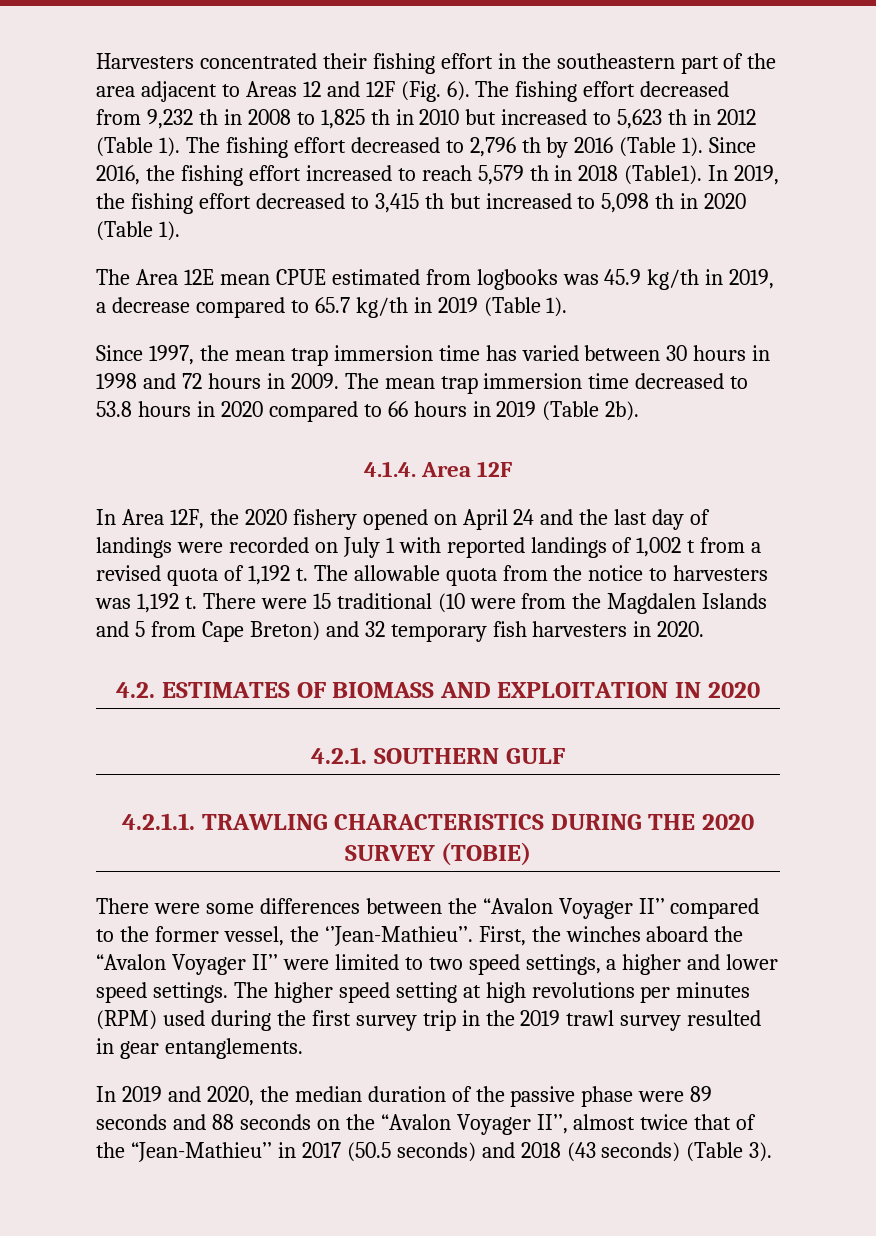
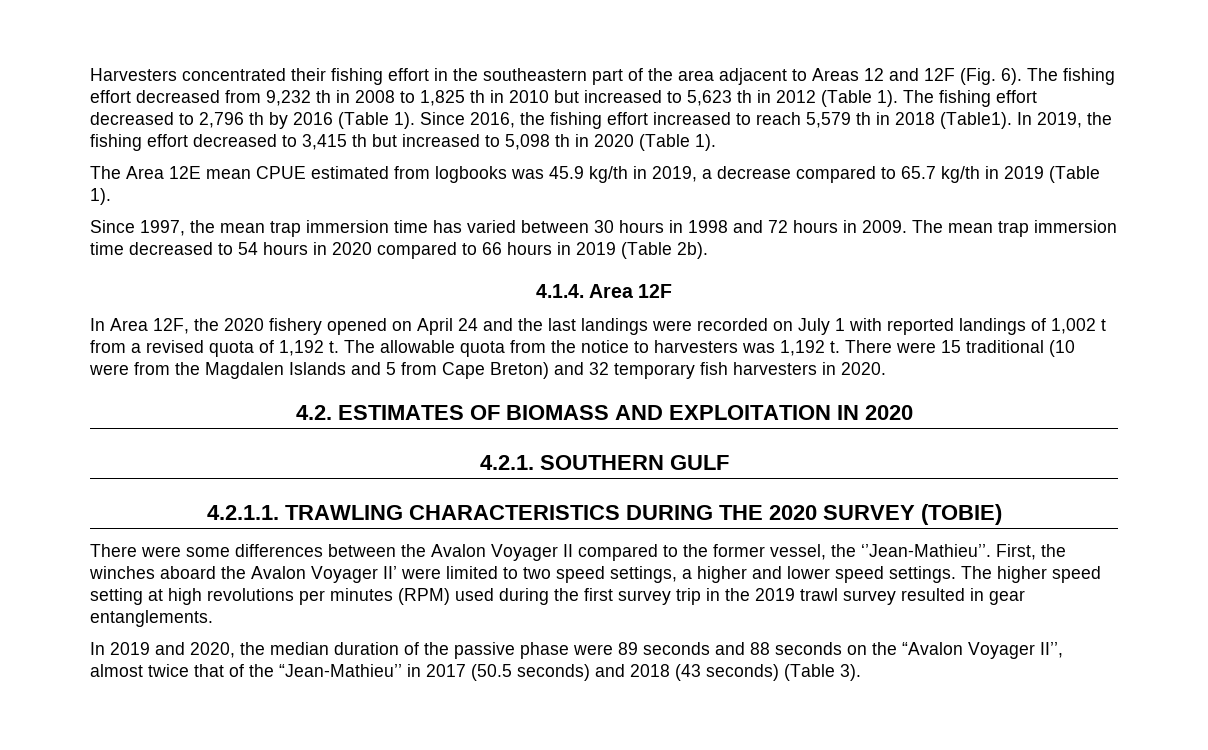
- The mean trap immersion time decreased to 53.8 hours in 2020 compared to 66 hours in 2019 (Table 2b).
+ The mean trap immersion time decreased to 54 hours in 2020 compared to 66 hours in 2019 (Table 2b).
- In Area 12F, the 2020 fishery opened on April 24 and the last day of landings were recorded on July 1 with reported landings of 1,002 t from a revised quota of 1,192 t.
+ In Area 12F, the 2020 fishery opened on April 24 and the last landings were recorded on July 1 with reported landings of 1,002 t from a revised quota of 1,192 t.
- There were some differences between the “Avalon Voyager II’’ compared to the former vessel, the ‘’Jean-Mathieu’’.
+ There were some differences between the Avalon Voyager II compared to the former vessel, the ‘’Jean-Mathieu’’.
- First, the winches aboard the “Avalon Voyager II’’ were limited to two speed settings, a higher and lower speed settings.
+ First, the winches aboard the Avalon Voyager II’ were limited to two speed settings, a higher and lower speed settings.

